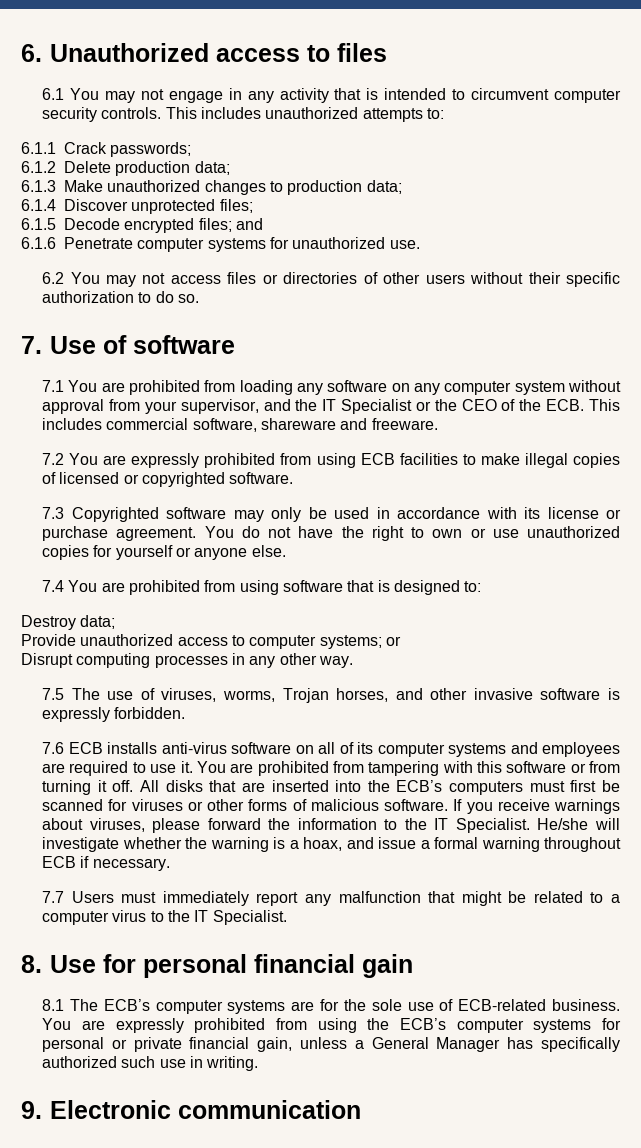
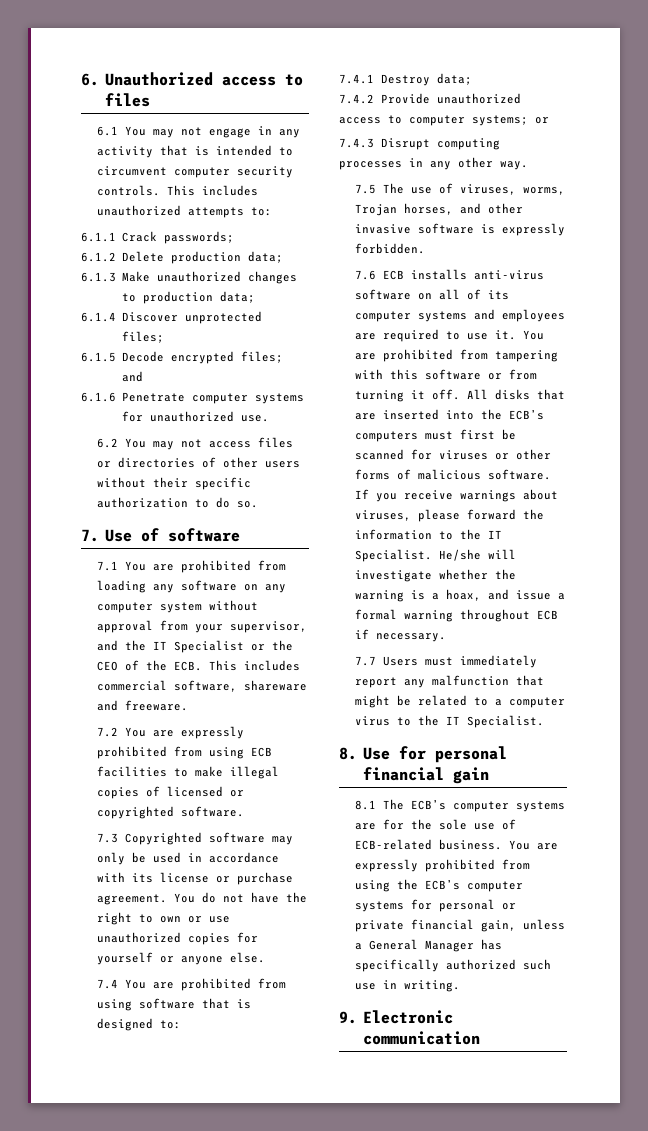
- Destroy data;
+ 7.4.1 Destroy data;
- Provide unauthorized access to computer systems; or
+ 7.4.2 Provide unauthorized access to computer systems; or
- Disrupt computing processes in any other way.
+ 7.4.3 Disrupt computing processes in any other way.

